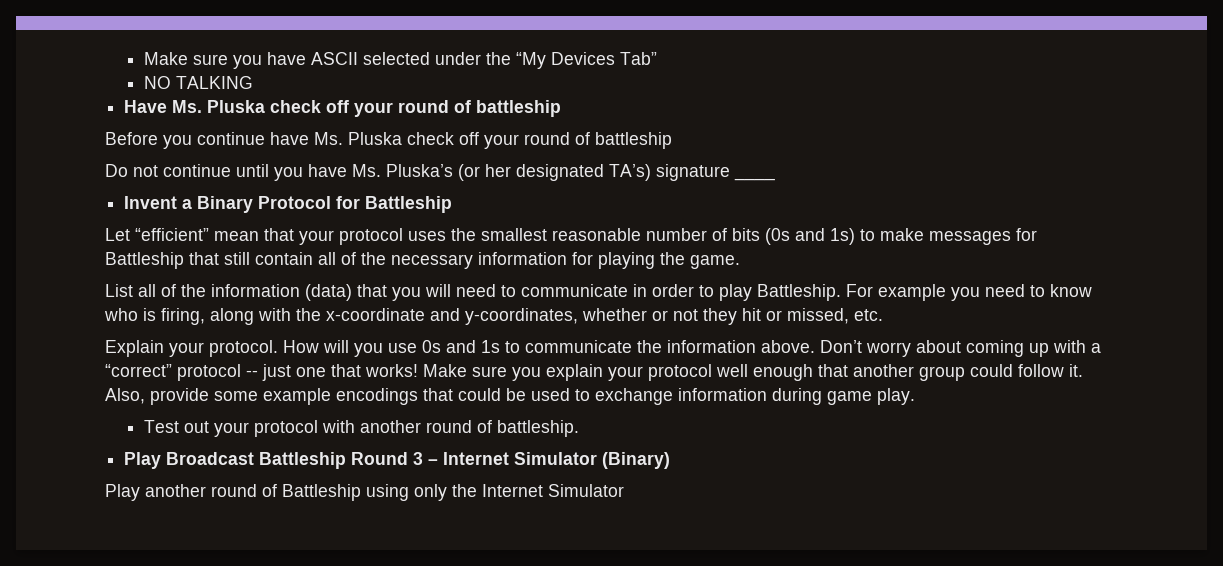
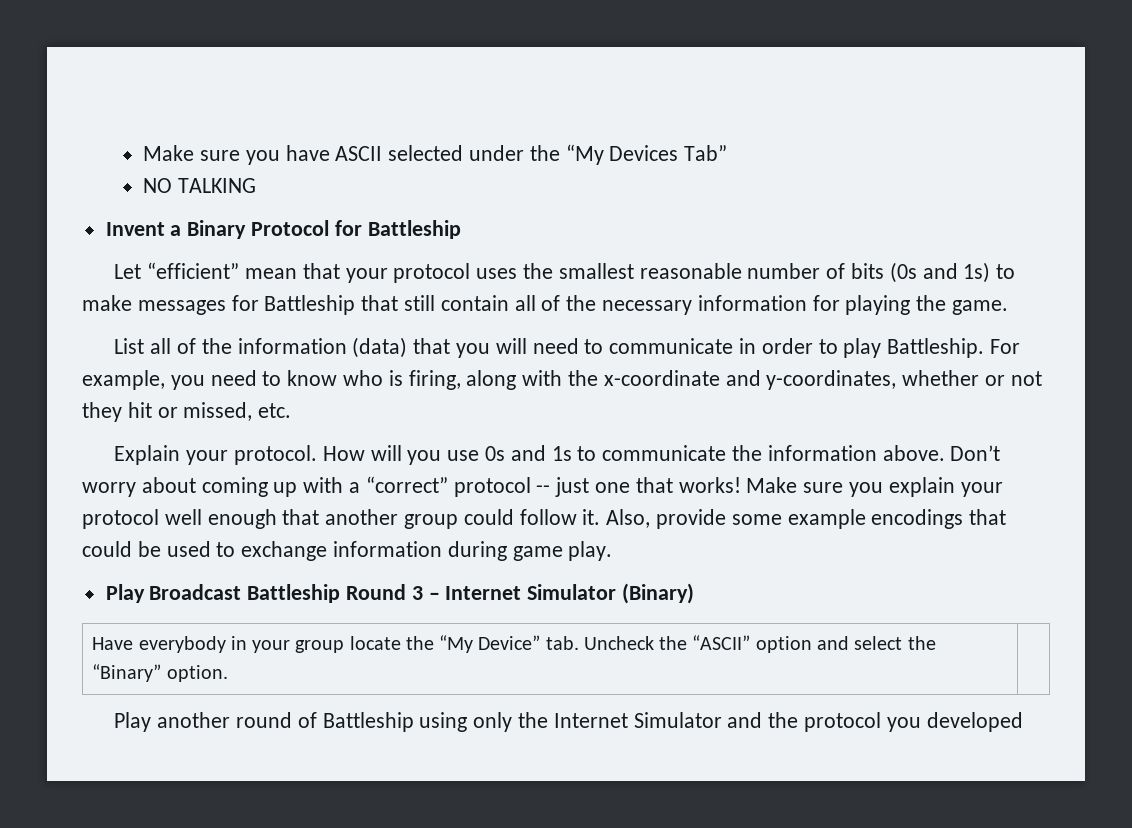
- Have Ms. Pluska check off your round of battleship
- Before you continue have Ms. Pluska check off your round of battleship
- Do not continue until you have Ms. Pluska’s (or her designated TA’s) signature ____
- For example you need to know who is firing, along with the x-coordinate and y-coordinates, whether or not they hit or missed, etc.
+ For example, you need to know who is firing, along with the x-coordinate and y-coordinates, whether or not they hit or missed, etc.
- Test out your protocol with another round of battleship.
+ Have everybody in your group locate the “My Device” tab. Uncheck the “ASCII” option and select the “Binary” option. |
- Play another round of Battleship using only the Internet Simulator
+ Play another round of Battleship using only the Internet Simulator and the protocol you developed

